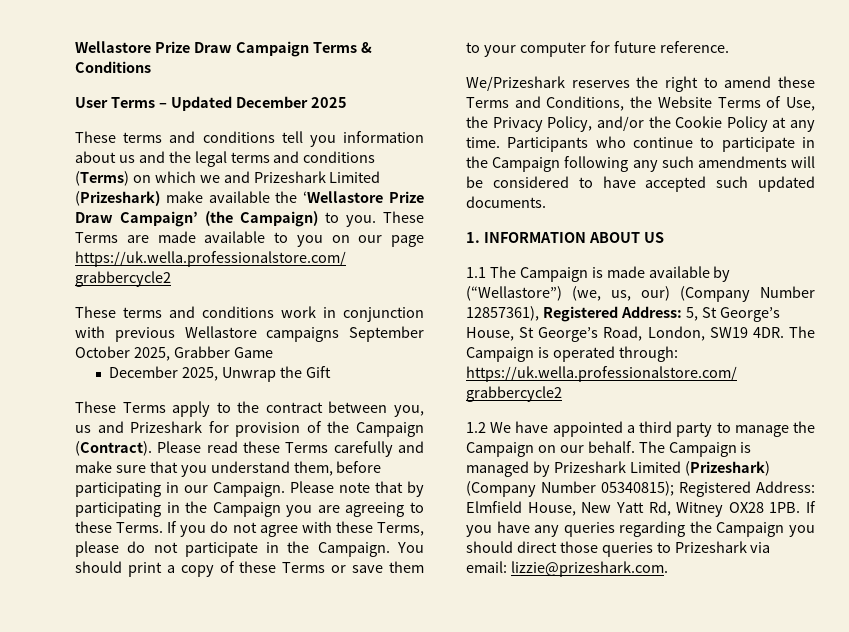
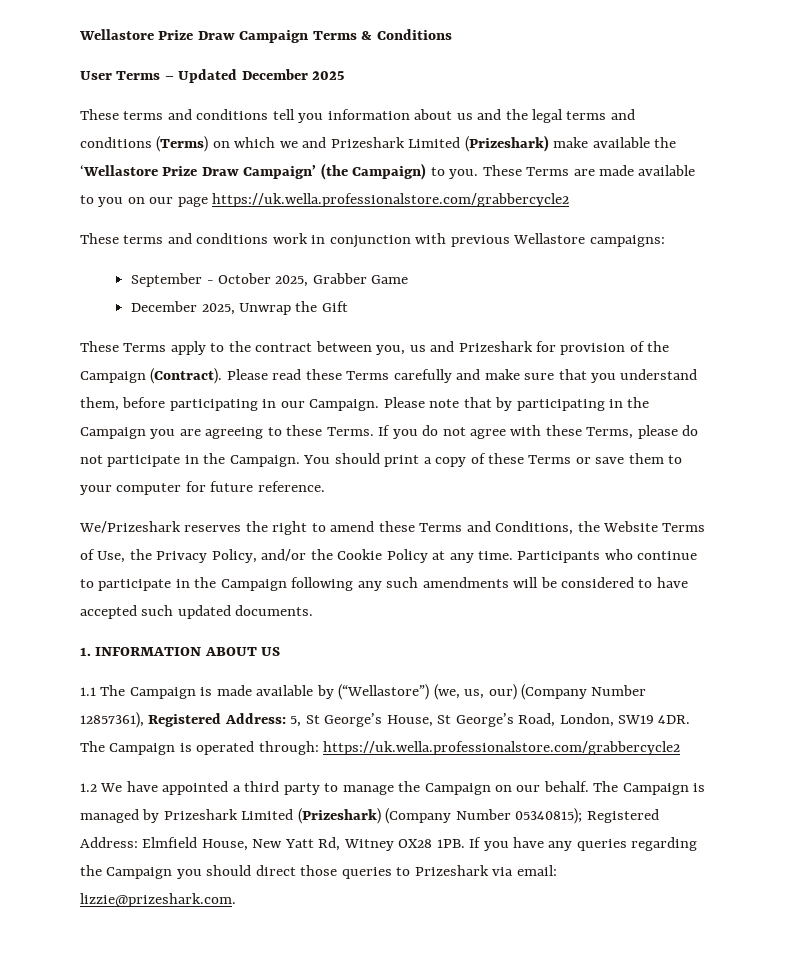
- These terms and conditions work in conjunction with previous Wellastore campaigns September October 2025, Grabber Game
+ These terms and conditions work in conjunction with previous Wellastore campaigns:
+ September - October 2025, Grabber Game

